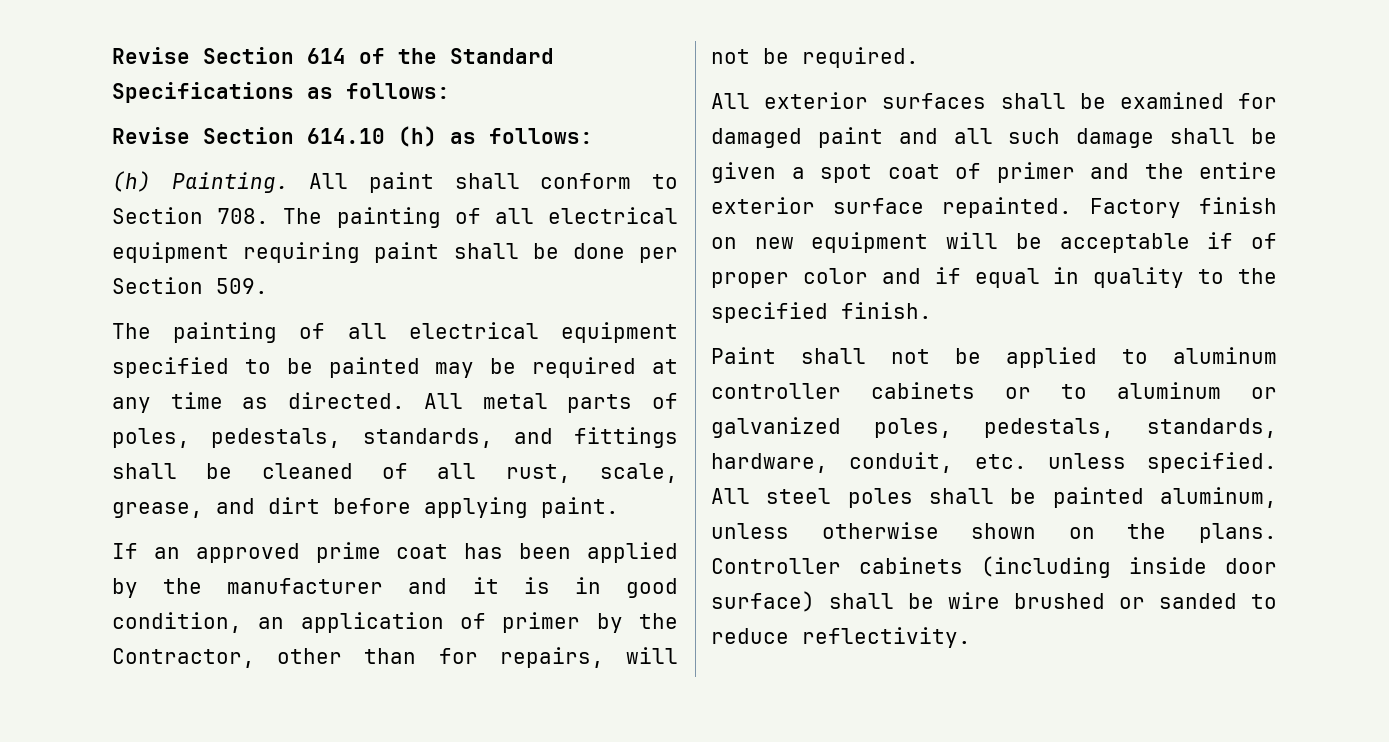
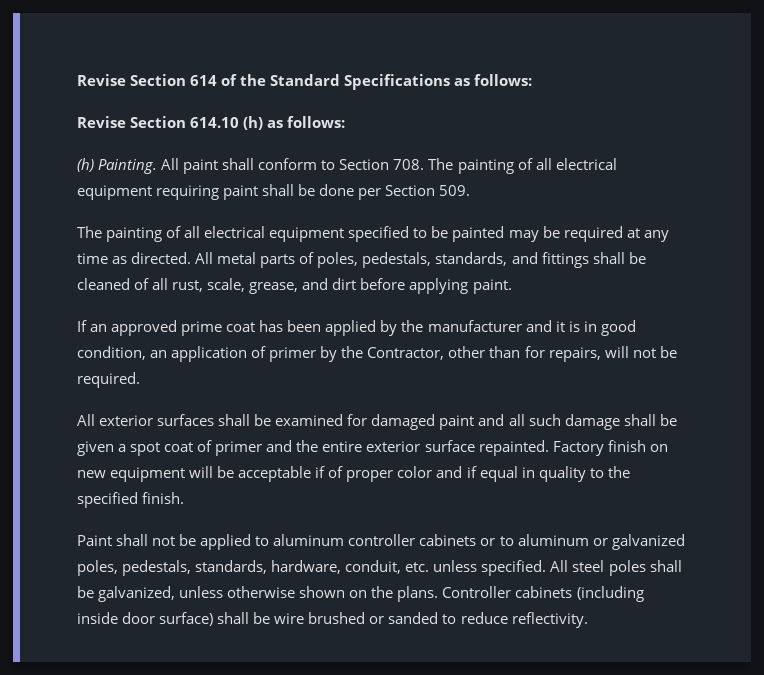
- All steel poles shall be painted aluminum, unless otherwise shown on the plans.
+ All steel poles shall be galvanized, unless otherwise shown on the plans.

